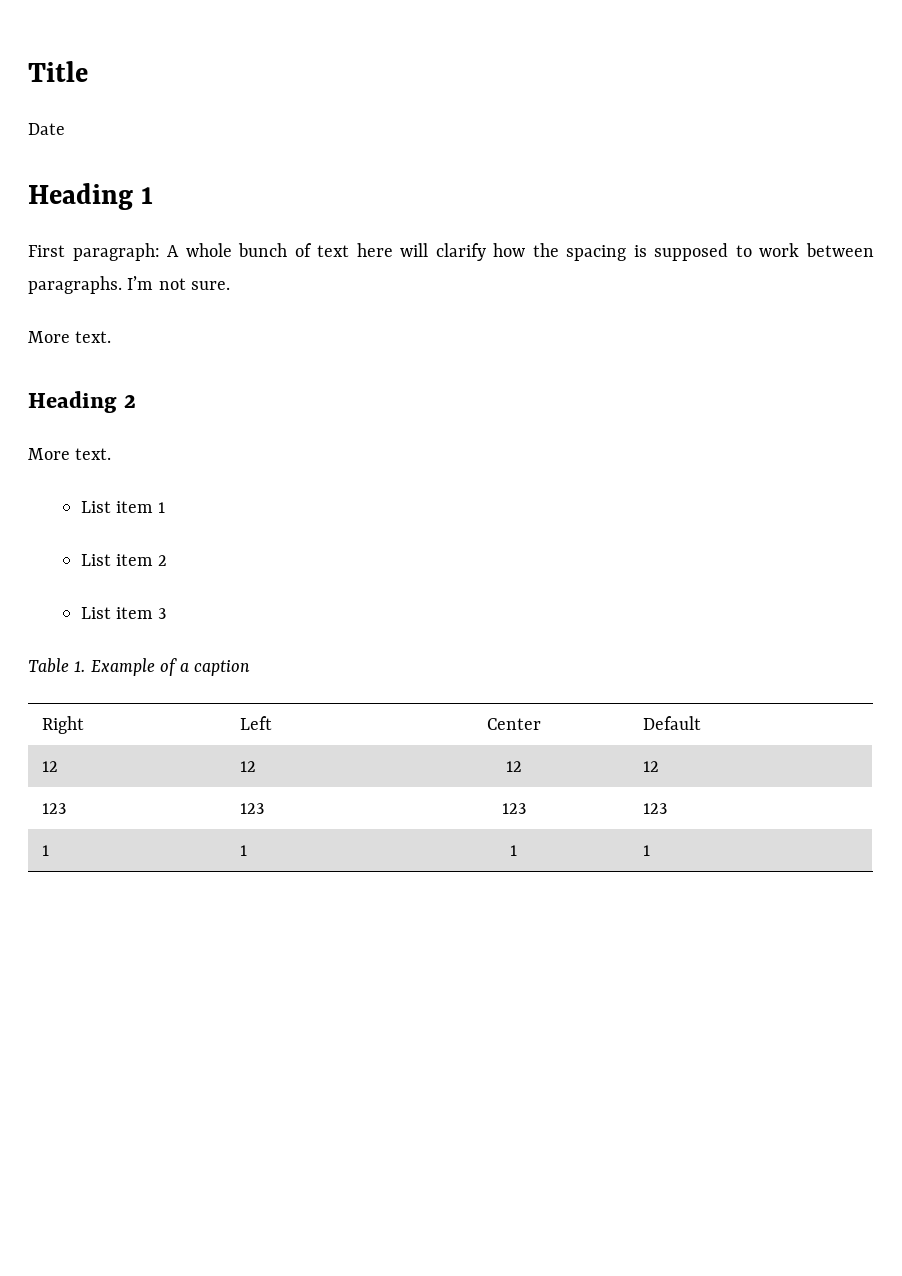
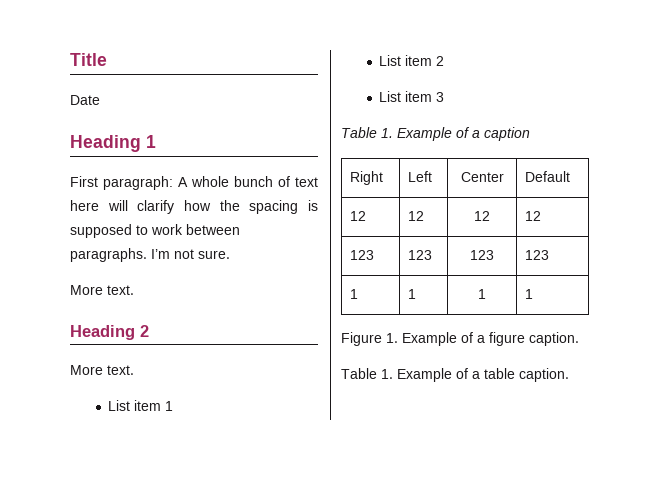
+ Figure 1. Example of a figure caption.
+ Table 1. Example of a table caption.

